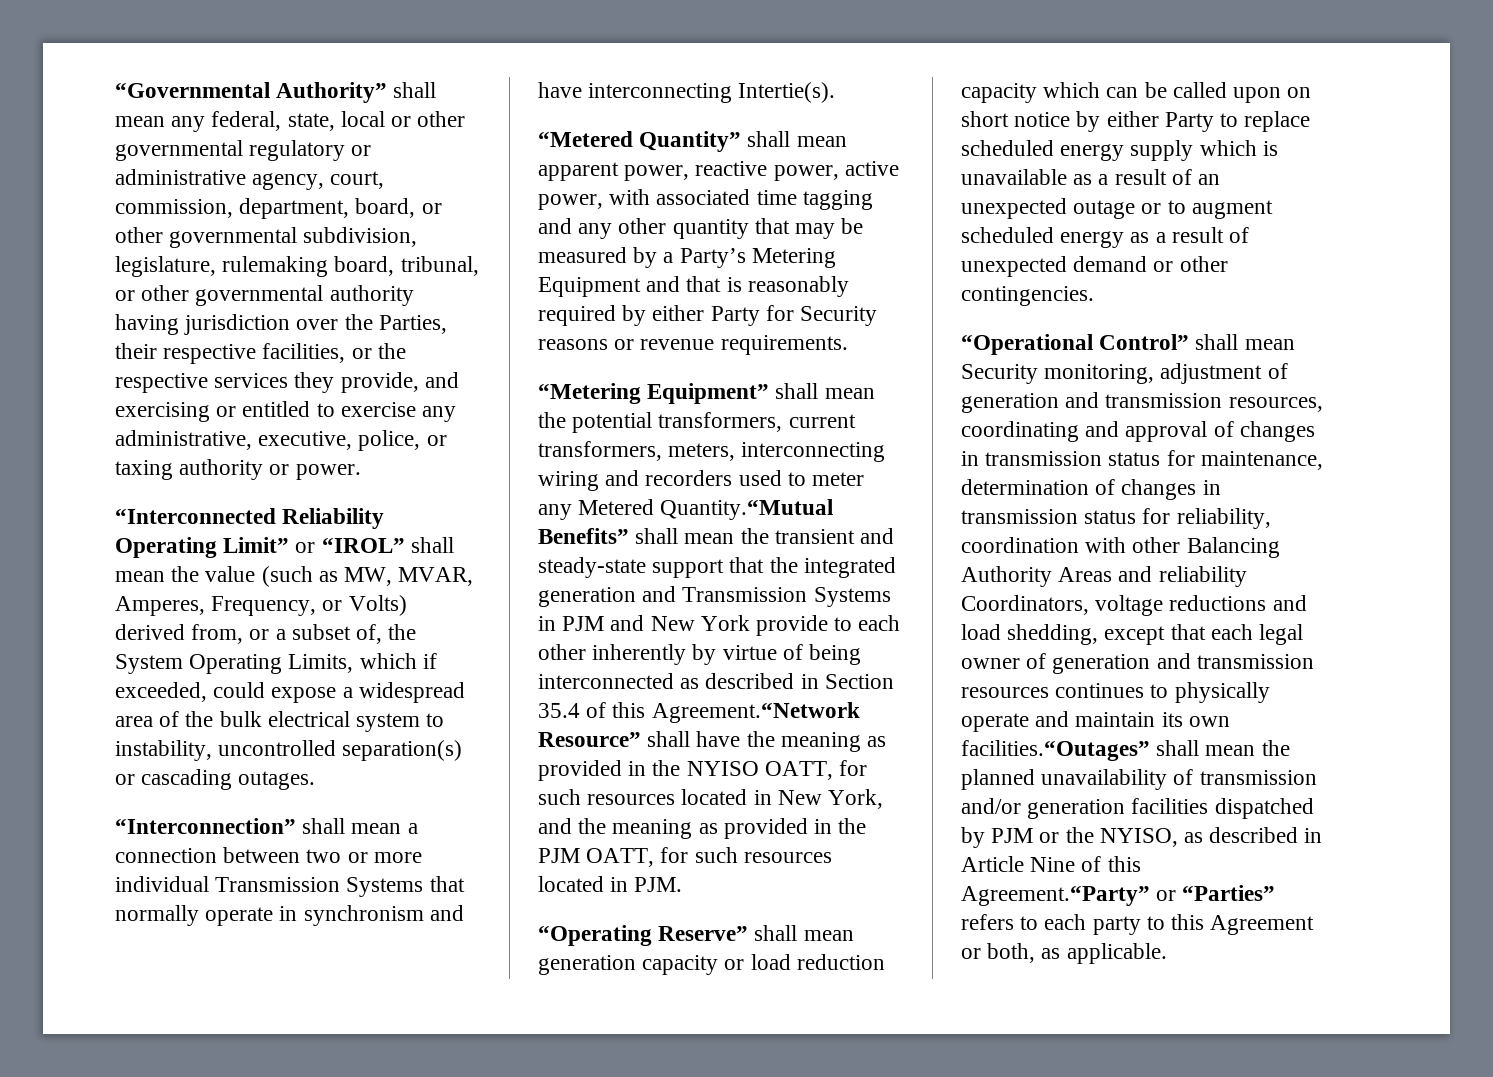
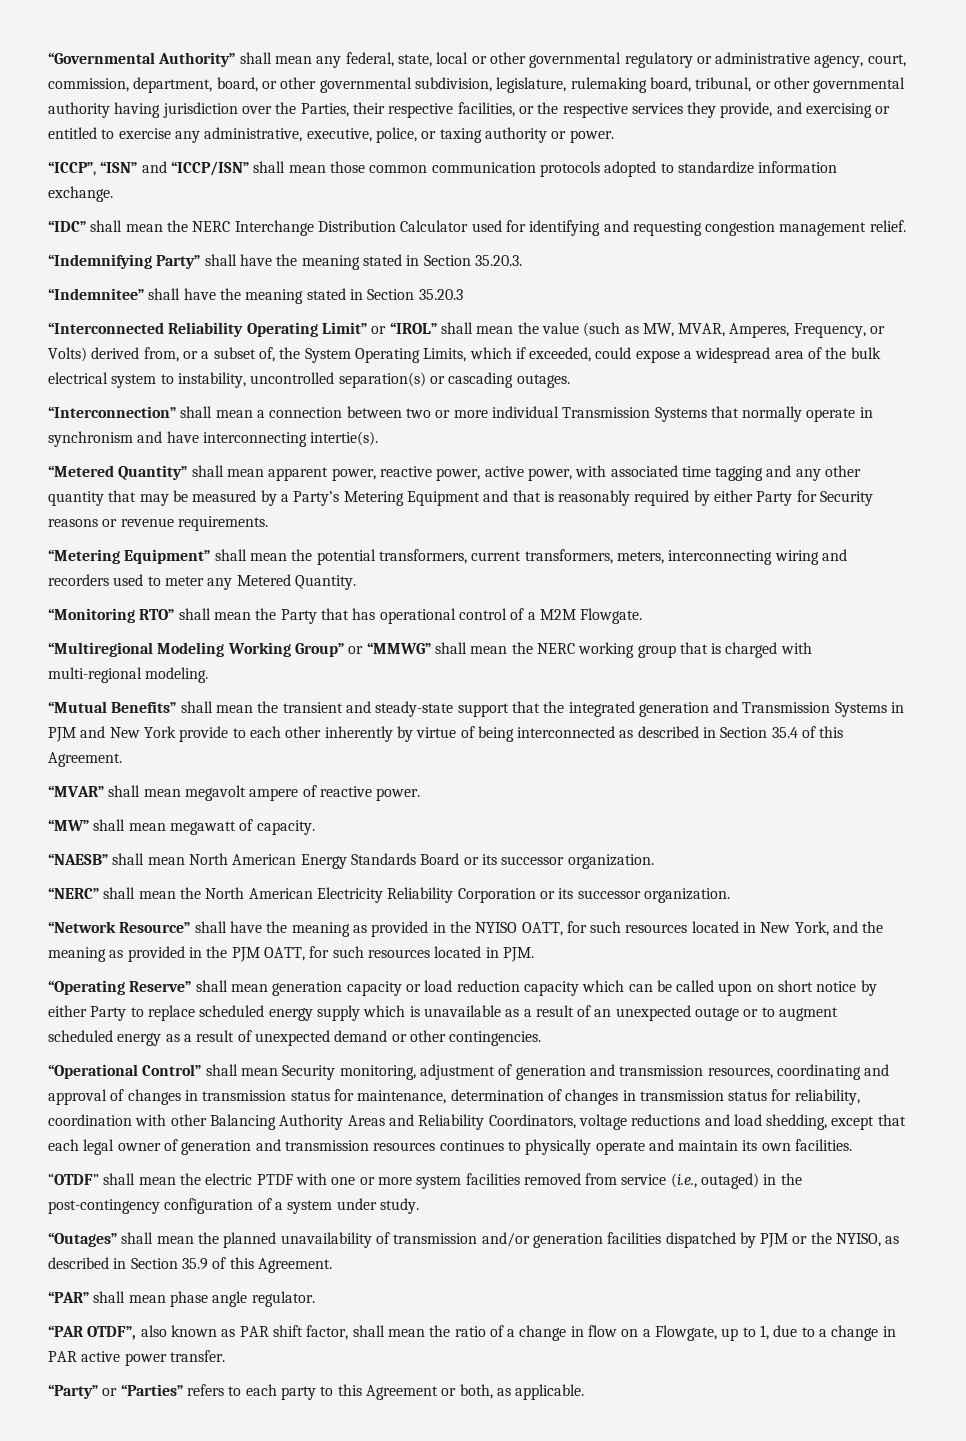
+ “ICCP”, “ISN” and “ICCP/ISN” shall mean those common communication protocols adopted to standardize information exchange.
+ “IDC” shall mean the NERC Interchange Distribution Calculator used for identifying and requesting congestion management relief.
+ “Indemnifying Party” shall have the meaning stated in Section 35.20.3.
+ “Indemnitee” shall have the meaning stated in Section 35.20.3
- “Interconnection” shall mean a connection between two or more individual Transmission Systems that normally operate in synchronism and have interconnecting Intertie(s).
+ “Interconnection” shall mean a connection between two or more individual Transmission Systems that normally operate in synchronism and have interconnecting intertie(s).
- “Metering Equipment” shall mean the potential transformers, current transformers, meters, interconnecting wiring and recorders used to meter any Metered Quantity.“Mutual Benefits” shall mean the transient and steady-state support that the integrated generation and Transmission Systems in PJM and New York provide to each other inherently by virtue of being interconnected as described in Section 35.4 of this Agreement.“Network Resource” shall have the meaning as provided in the NYISO OATT, for such resources located in New York, and the meaning as provided in the PJM OATT, for such resources located in PJM.
+ “Metering Equipment” shall mean the potential transformers, current transformers, meters, interconnecting wiring and recorders used to meter any Metered Quantity.
+ “Monitoring RTO” shall mean the Party that has operational control of a M2M Flowgate.
+ “Multiregional Modeling Working Group” or “MMWG” shall mean the NERC working group that is charged with multi-regional modeling.
+ “Mutual Benefits” shall mean the transient and steady-state support that the integrated generation and Transmission Systems in PJM and New York provide to each other inherently by virtue of being interconnected as described in Section 35.4 of this Agreement.
+ “MVAR” shall mean megavolt ampere of reactive power.
+ “MW” shall mean megawatt of capacity.
+ “NAESB” shall mean North American Energy Standards Board or its successor organization.
+ “NERC” shall mean the North American Electricity Reliability Corporation or its successor organization.
+ “Network Resource” shall have the meaning as provided in the NYISO OATT, for such resources located in New York, and the meaning as provided in the PJM OATT, for such resources located in PJM.
- “Operational Control” shall mean Security monitoring, adjustment of generation and transmission resources, coordinating and approval of changes in transmission status for maintenance, determination of changes in transmission status for reliability, coordination with other Balancing Authority Areas and reliability Coordinators, voltage reductions and load shedding, except that each legal owner of generation and transmission resources continues to physically operate and maintain its own facilities.“Outages” shall mean the planned unavailability of transmission and/or generation facilities dispatched by PJM or the NYISO, as described in Article Nine of this Agreement.“Party” or “Parties” refers to each party to this Agreement or both, as applicable.
+ “Operational Control” shall mean Security monitoring, adjustment of generation and transmission resources, coordinating and approval of changes in transmission status for maintenance, determination of changes in transmission status for reliability, coordination with other Balancing Authority Areas and Reliability Coordinators, voltage reductions and load shedding, except that each legal owner of generation and transmission resources continues to physically operate and maintain its own facilities.
+ “OTDF” shall mean the electric PTDF with one or more system facilities removed from service (i.e., outaged) in the post-contingency configuration of a system under study.
+ “Outages” shall mean the planned unavailability of transmission and/or generation facilities dispatched by PJM or the NYISO, as described in Section 35.9 of this Agreement.
+ “PAR” shall mean phase angle regulator.
+ “PAR OTDF”, also known as PAR shift factor, shall mean the ratio of a change in flow on a Flowgate, up to 1, due to a change in PAR active power transfer.
+ “Party” or “Parties” refers to each party to this Agreement or both, as applicable.

